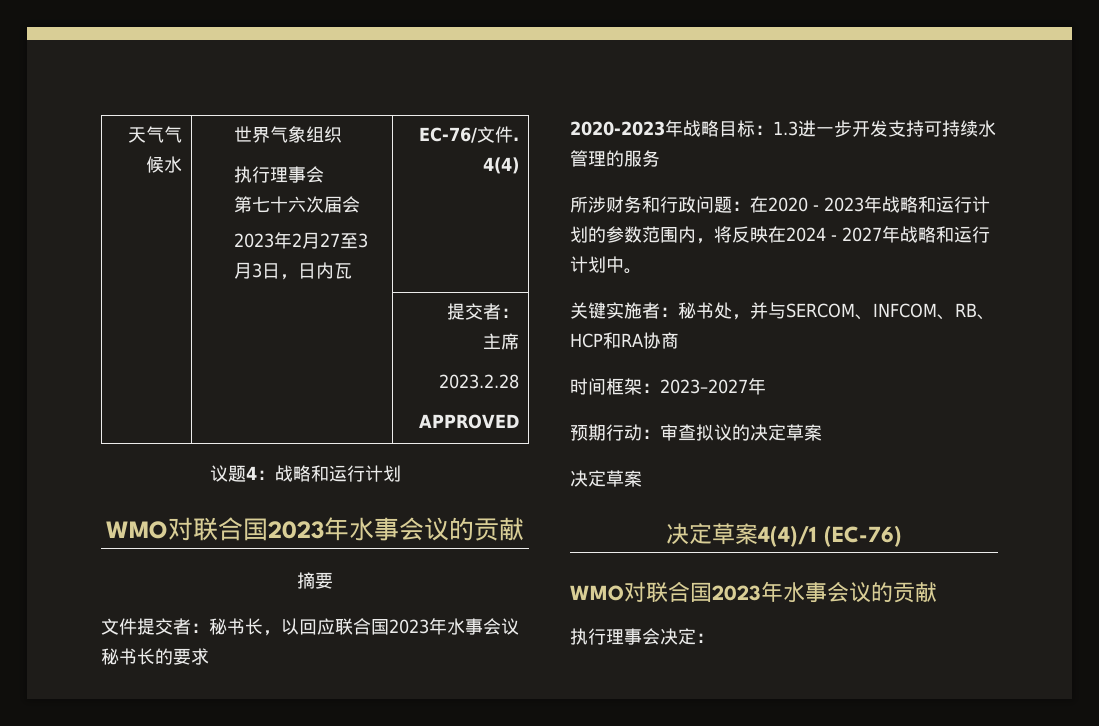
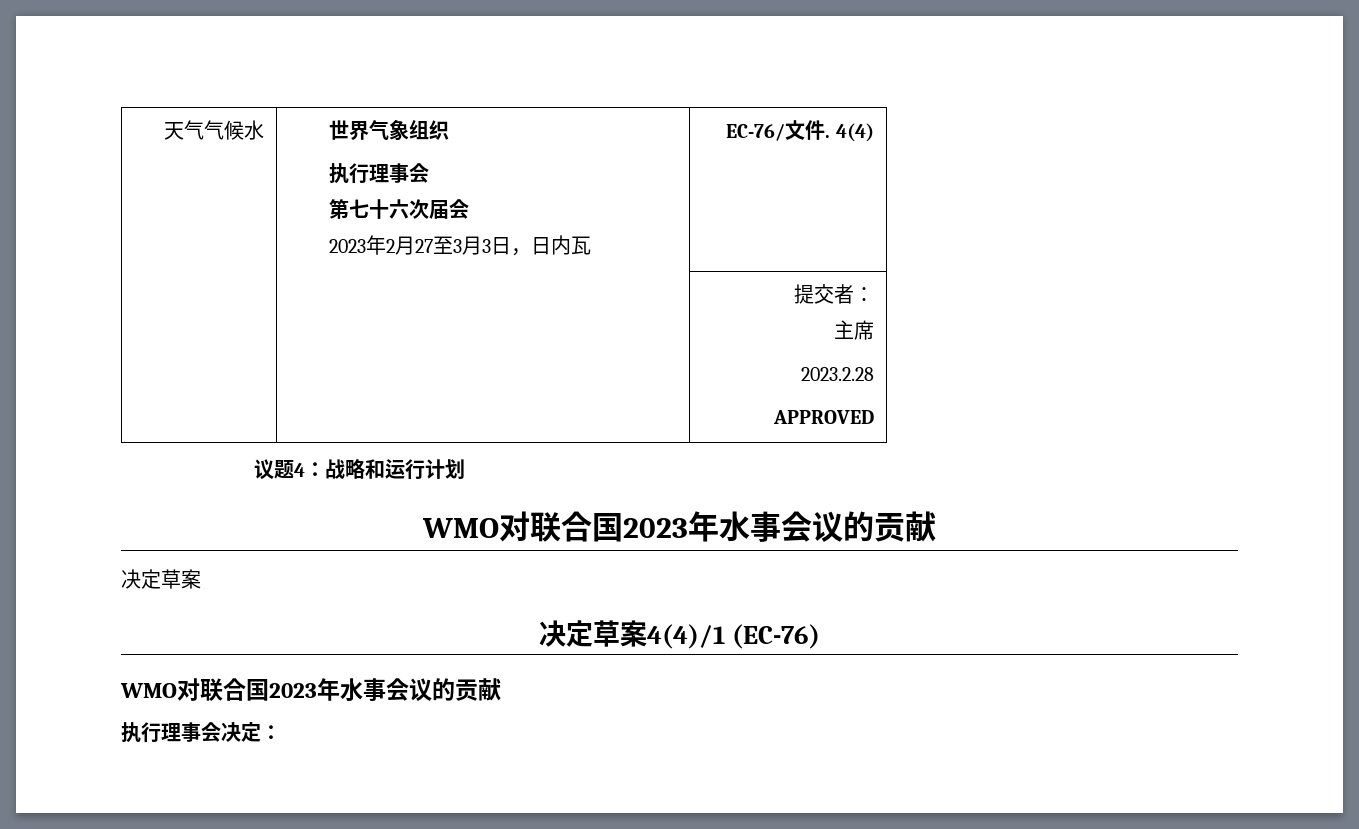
- 摘要
- 文件提交者：秘书长，以回应联合国2023年水事会议秘书长的要求
- 2020-2023年战略目标：1.3进一步开发支持可持续水管理的服务
- 所涉财务和行政问题：在2020 - 2023年战略和运行计划的参数范围内，将反映在2024 - 2027年战略和运行计划中。
- 关键实施者：秘书处，并与SERCOM、INFCOM、RB、HCP和RA协商
- 时间框架：2023–2027年
- 预期行动：审查拟议的决定草案

